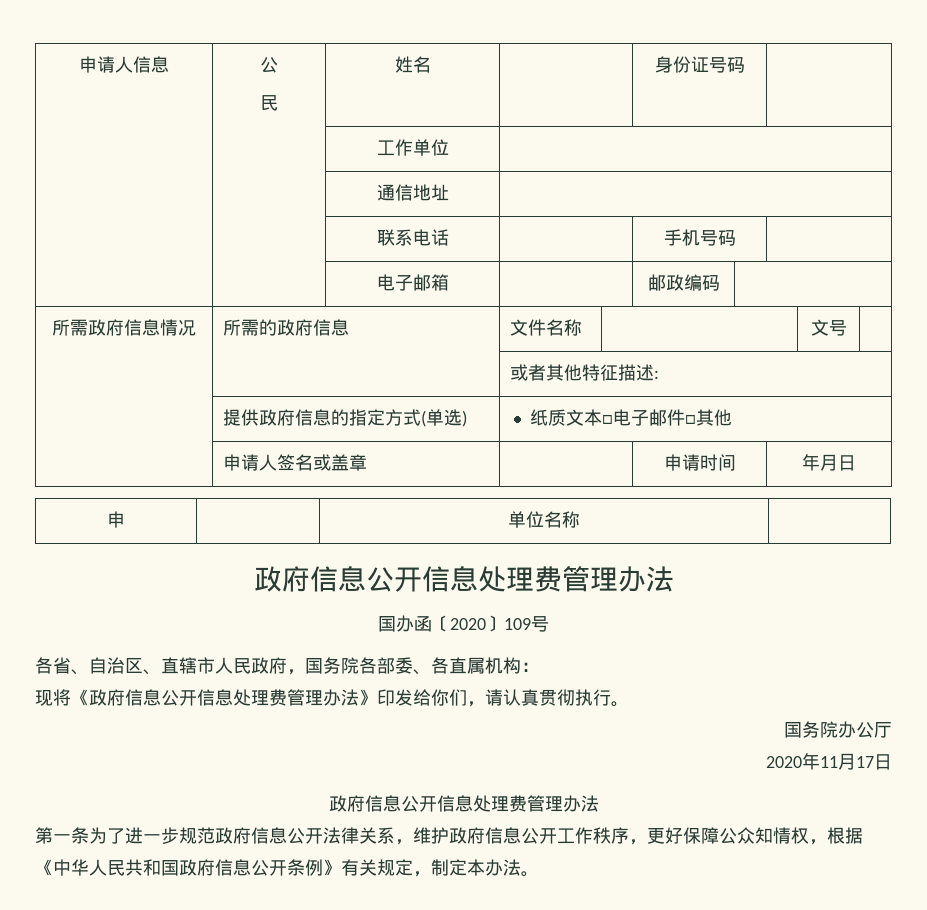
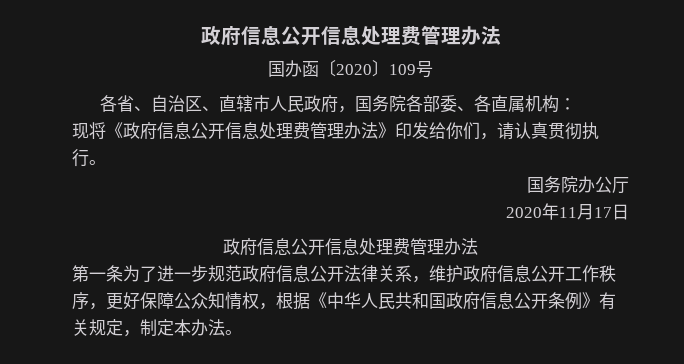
- 申请人信息 | 公
- 民 | 姓名 | | 身份证号码 |
- | | 工作单位 |
- | | 通信地址 |
- | | 联系电话 | | 手机号码 |
- | | 电子邮箱 | | 邮政编码 |
- 所需政府信息情况 | 所需的政府信息 | 文件名称 | | 文号 |
- | | 或者其他特征描述:
- | 提供政府信息的指定方式(单选) | 纸质文本□电子邮件□其他
- | 申请人签名或盖章 | | 申请时间 | 年月日
- 申 | | 单位名称 |

